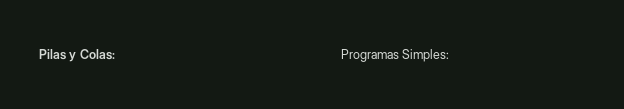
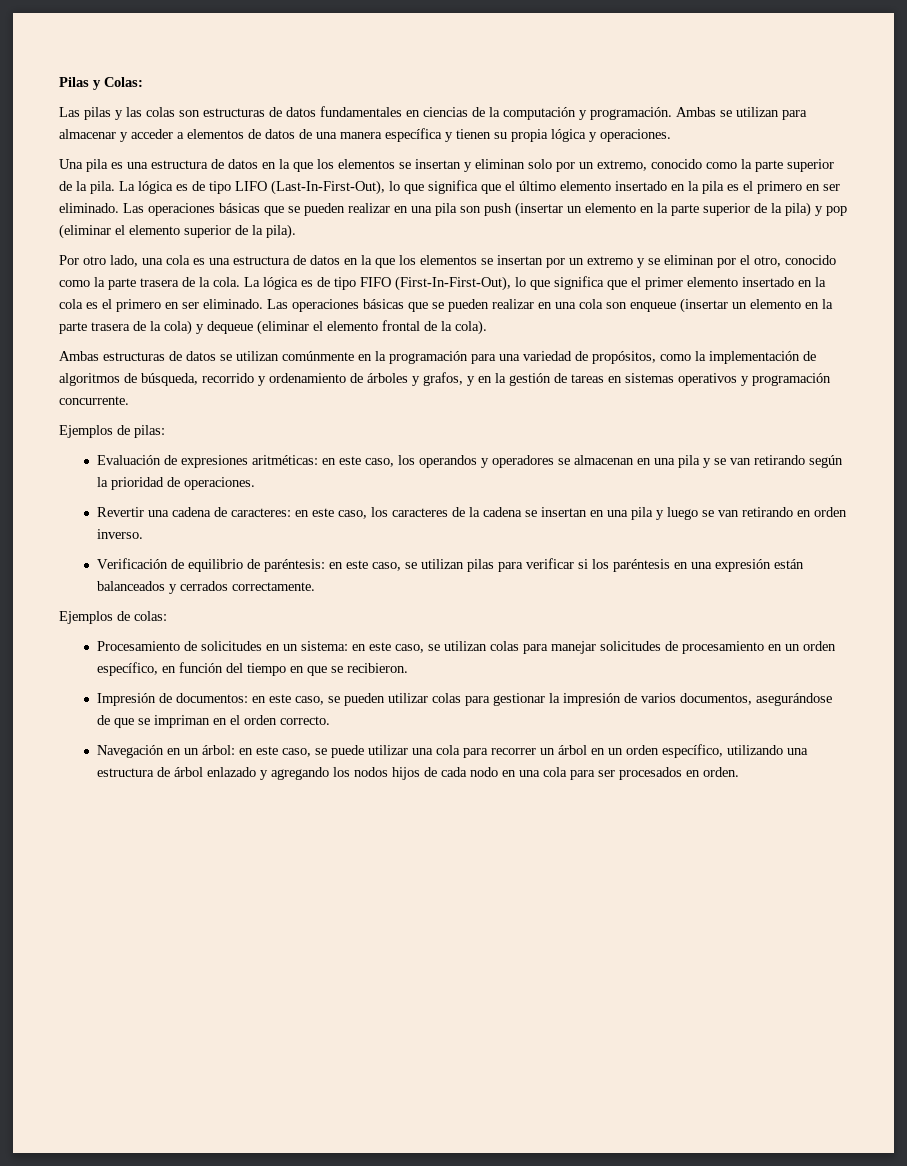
- Programas Simples:
+ Las pilas y las colas son estructuras de datos fundamentales en ciencias de la computación y programación. Ambas se utilizan para almacenar y acceder a elementos de datos de una manera específica y tienen su propia lógica y operaciones.
+ Una pila es una estructura de datos en la que los elementos se insertan y eliminan solo por un extremo, conocido como la parte superior de la pila. La lógica es de tipo LIFO (Last-In-First-Out), lo que significa que el último elemento insertado en la pila es el primero en ser eliminado. Las operaciones básicas que se pueden realizar en una pila son push (insertar un elemento en la parte superior de la pila) y pop (eliminar el elemento superior de la pila).
+ Por otro lado, una cola es una estructura de datos en la que los elementos se insertan por un extremo y se eliminan por el otro, conocido como la parte trasera de la cola. La lógica es de tipo FIFO (First-In-First-Out), lo que significa que el primer elemento insertado en la cola es el primero en ser eliminado. Las operaciones básicas que se pueden realizar en una cola son enqueue (insertar un elemento en la parte trasera de la cola) y dequeue (eliminar el elemento frontal de la cola).
+ Ambas estructuras de datos se utilizan comúnmente en la programación para una variedad de propósitos, como la implementación de algoritmos de búsqueda, recorrido y ordenamiento de árboles y grafos, y en la gestión de tareas en sistemas operativos y programación concurrente.
+ Ejemplos de pilas:
+ Evaluación de expresiones aritméticas: en este caso, los operandos y operadores se almacenan en una pila y se van retirando según la prioridad de operaciones.
+ Revertir una cadena de caracteres: en este caso, los caracteres de la cadena se insertan en una pila y luego se van retirando en orden inverso.
+ Verificación de equilibrio de paréntesis: en este caso, se utilizan pilas para verificar si los paréntesis en una expresión están balanceados y cerrados correctamente.
+ Ejemplos de colas:
+ Procesamiento de solicitudes en un sistema: en este caso, se utilizan colas para manejar solicitudes de procesamiento en un orden específico, en función del tiempo en que se recibieron.
+ Impresión de documentos: en este caso, se pueden utilizar colas para gestionar la impresión de varios documentos, asegurándose de que se impriman en el orden correcto.
+ Navegación en un árbol: en este caso, se puede utilizar una cola para recorrer un árbol en un orden específico, utilizando una estructura de árbol enlazado y agregando los nodos hijos de cada nodo en una cola para ser procesados en orden.

